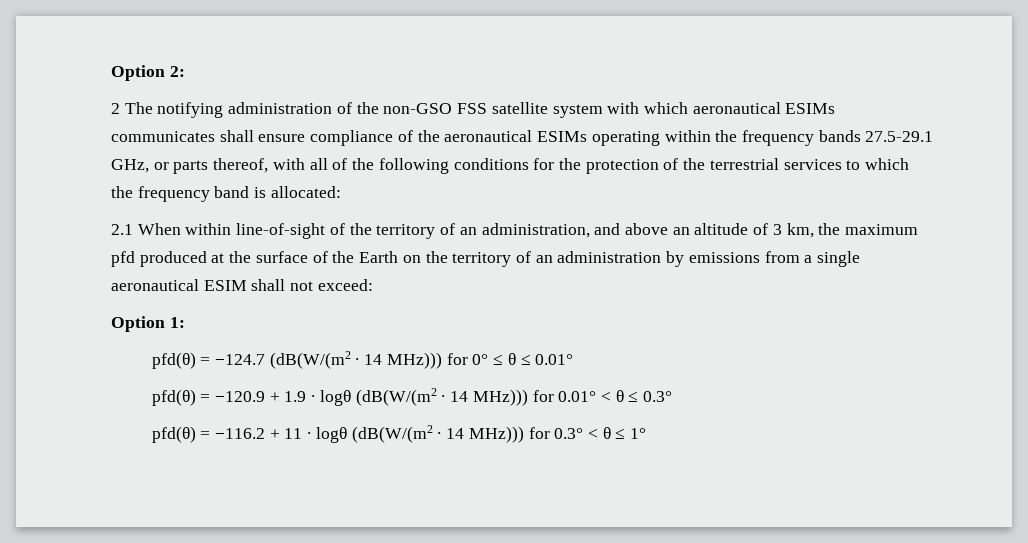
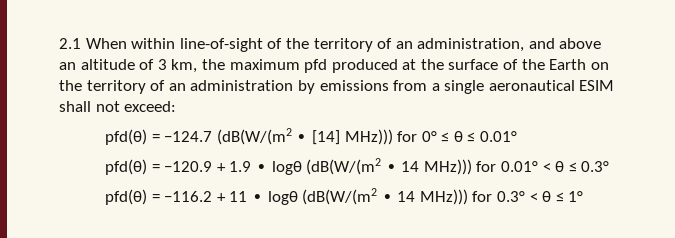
- Option 2:
- 2 The notifying administration of the non-GSO FSS satellite system with which aeronautical ESIMs communicates shall ensure compliance of the aeronautical ESIMs operating within the frequency bands 27.5-29.1 GHz, or parts thereof, with all of the following conditions for the protection of the terrestrial services to which the frequency band is allocated:
- Option 1:
- pfd(θ) = −124.7 (dB(W/(m2 ∙ 14 MHz))) for 0° ≤ θ ≤ 0.01°
+ pfd(θ) = −124.7 (dB(W/(m2 ∙ [14] MHz))) for 0° ≤ θ ≤ 0.01°

